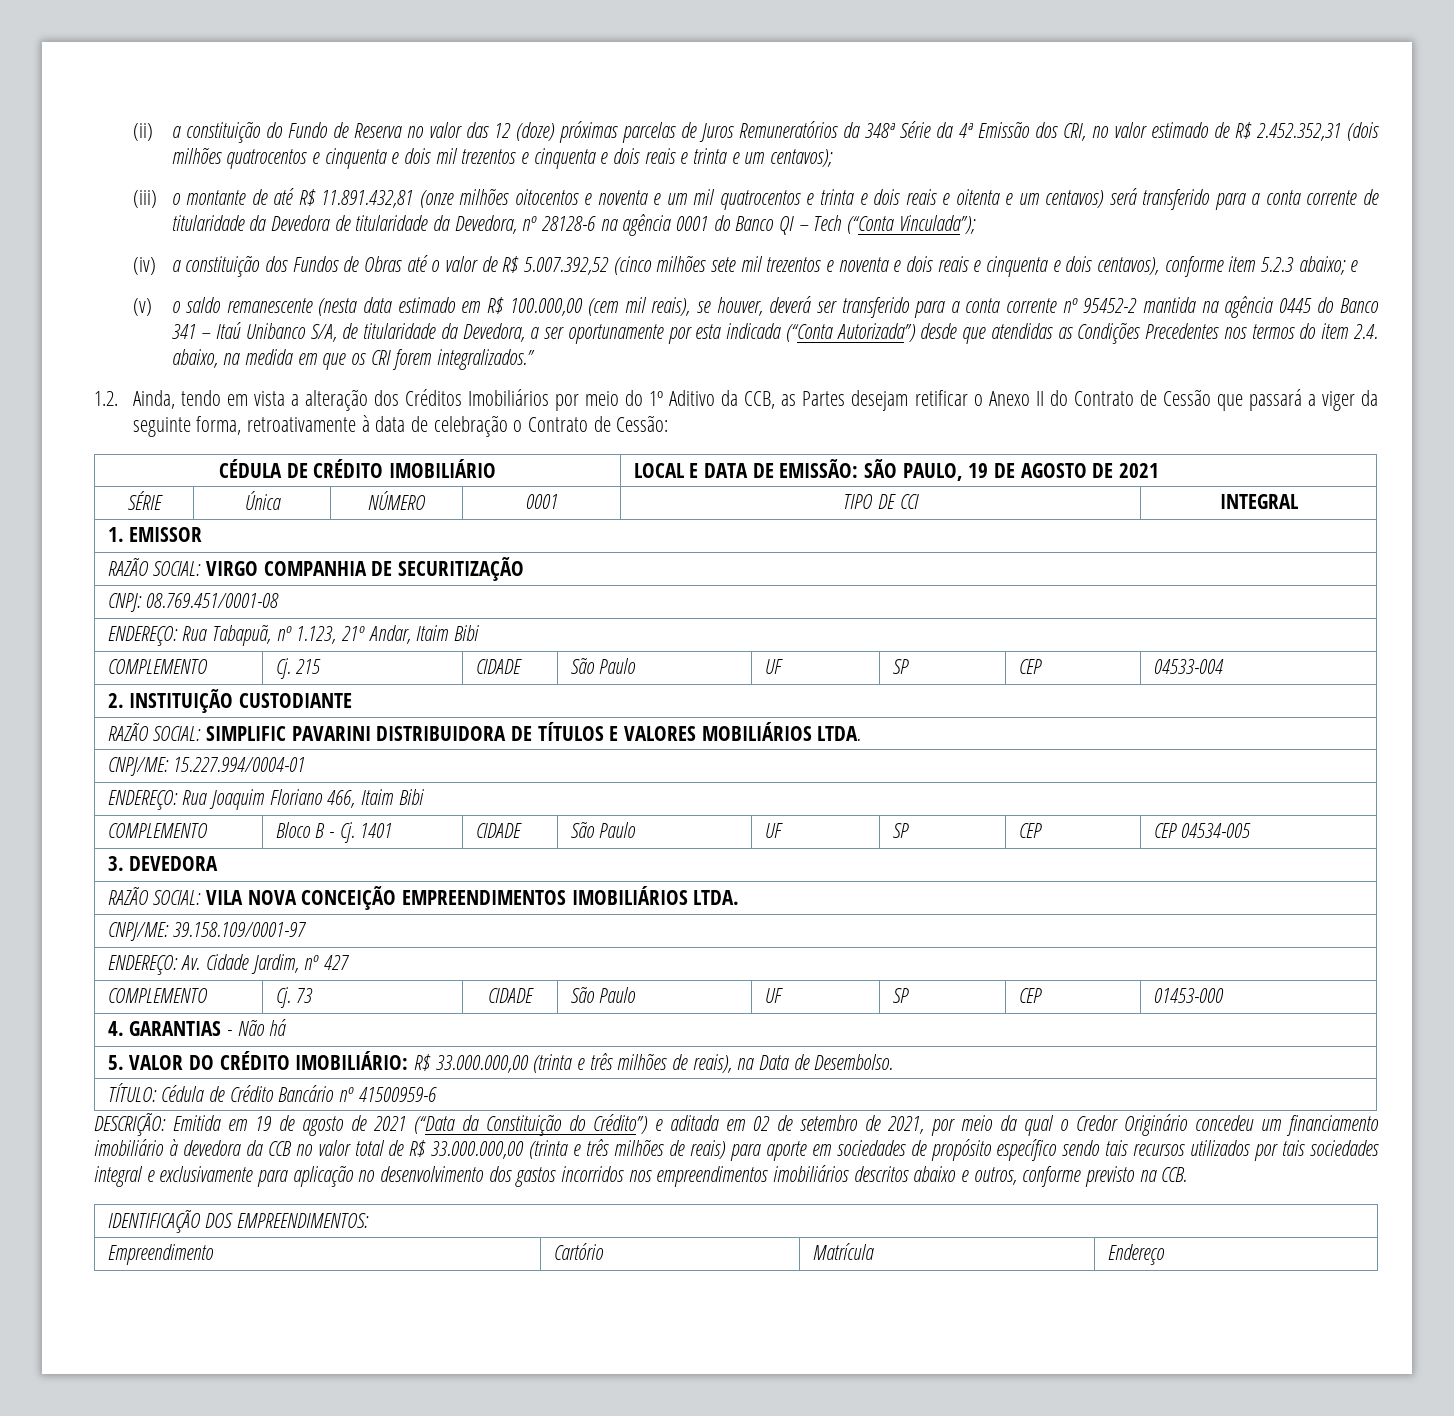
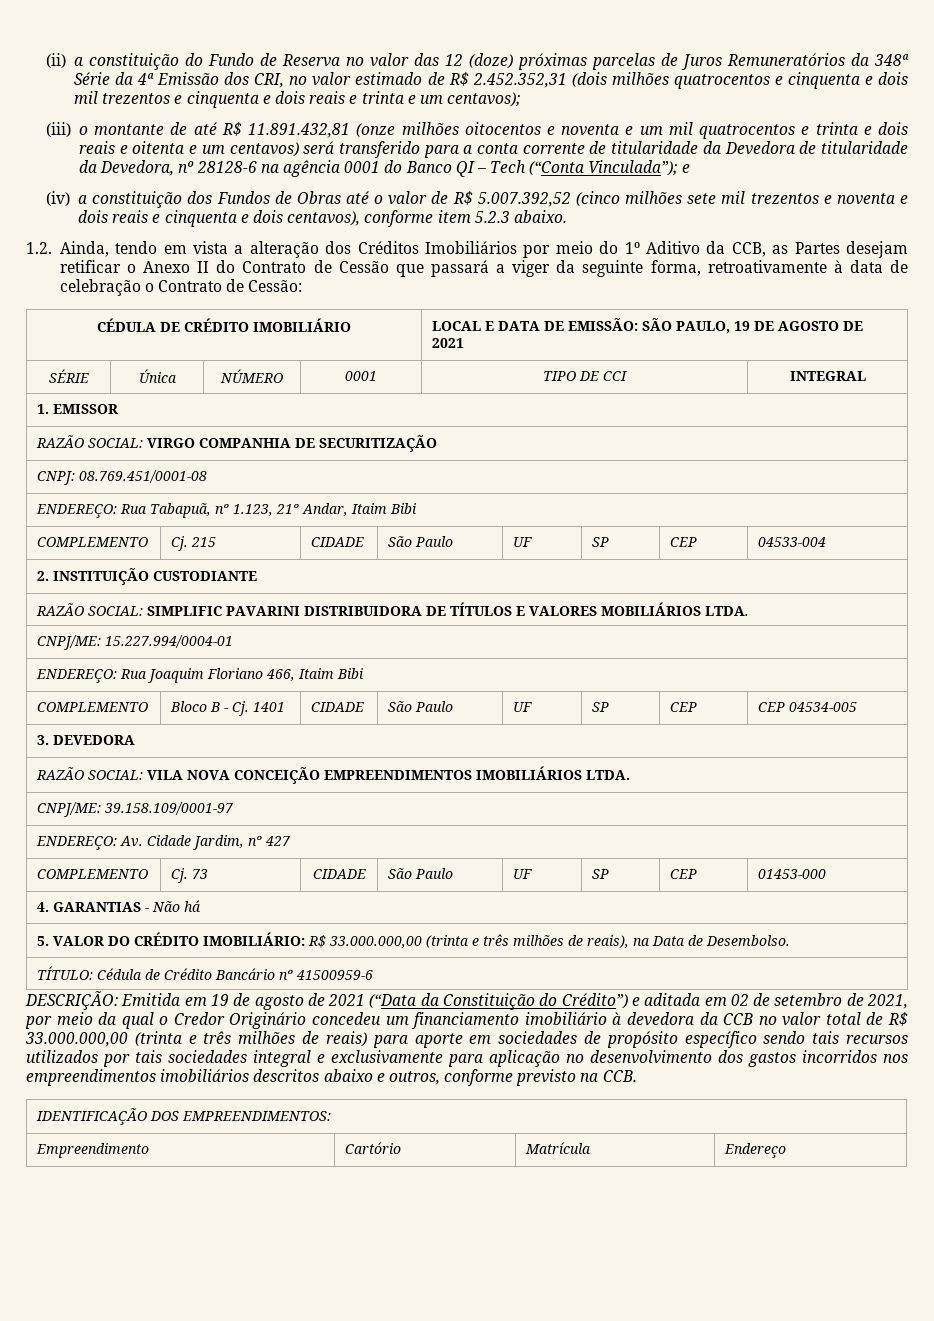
- (iii) o montante de até R$ 11.891.432,81 (onze milhões oitocentos e noventa e um mil quatrocentos e trinta e dois reais e oitenta e um centavos) será transferido para a conta corrente de titularidade da Devedora de titularidade da Devedora, nº 28128-6 na agência 0001 do Banco QI – Tech (“Conta Vinculada”);
+ (iii) o montante de até R$ 11.891.432,81 (onze milhões oitocentos e noventa e um mil quatrocentos e trinta e dois reais e oitenta e um centavos) será transferido para a conta corrente de titularidade da Devedora de titularidade da Devedora, nº 28128-6 na agência 0001 do Banco QI – Tech (“Conta Vinculada”); e
- (iv) a constituição dos Fundos de Obras até o valor de R$ 5.007.392,52 (cinco milhões sete mil trezentos e noventa e dois reais e cinquenta e dois centavos), conforme item 5.2.3 abaixo; e
- (v) o saldo remanescente (nesta data estimado em R$ 100.000,00 (cem mil reais), se houver, deverá ser transferido para a conta corrente nº 95452-2 mantida na agência 0445 do Banco 341 – Itaú Unibanco S/A, de titularidade da Devedora, a ser oportunamente por esta indicada (“Conta Autorizada”) desde que atendidas as Condições Precedentes nos termos do item 2.4. abaixo, na medida em que os CRI forem integralizados.”
+ (iv) a constituição dos Fundos de Obras até o valor de R$ 5.007.392,52 (cinco milhões sete mil trezentos e noventa e dois reais e cinquenta e dois centavos), conforme item 5.2.3 abaixo.

